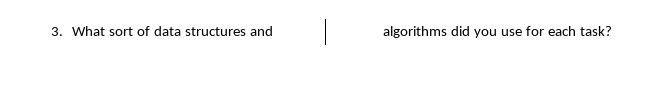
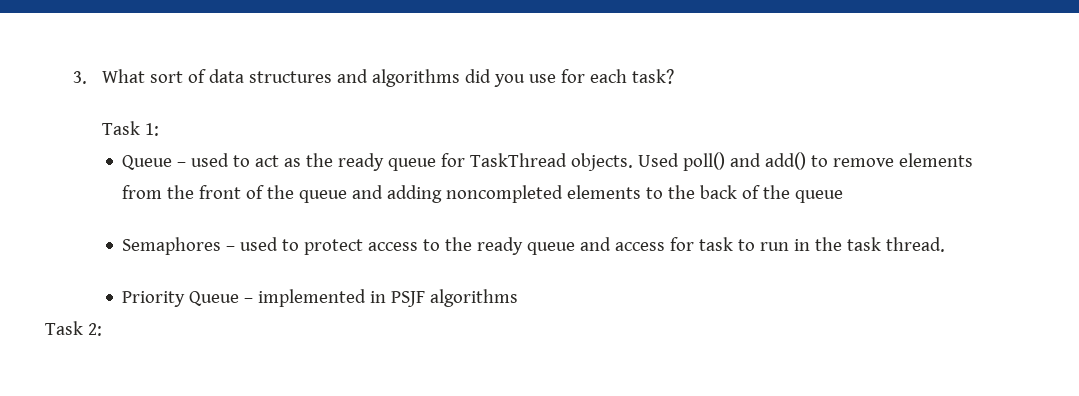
+ Task 1:
+ Queue – used to act as the ready queue for TaskThread objects. Used poll() and add() to remove elements from the front of the queue and adding noncompleted elements to the back of the queue
+ Semaphores – used to protect access to the ready queue and access for task to run in the task thread.
+ Priority Queue – implemented in PSJF algorithms
+ Task 2:

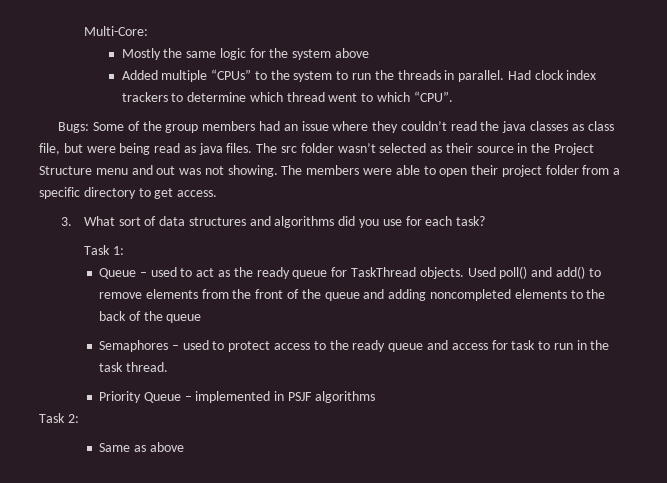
+ Multi-Core:
+ Mostly the same logic for the system above
+ Added multiple “CPUs” to the system to run the threads in parallel. Had clock index trackers to determine which thread went to which “CPU”.
+ Bugs: Some of the group members had an issue where they couldn’t read the java classes as class file, but were being read as java files. The src folder wasn’t selected as their source in the Project Structure menu and out was not showing. The members were able to open their project folder from a specific directory to get access.
+ Same as above

